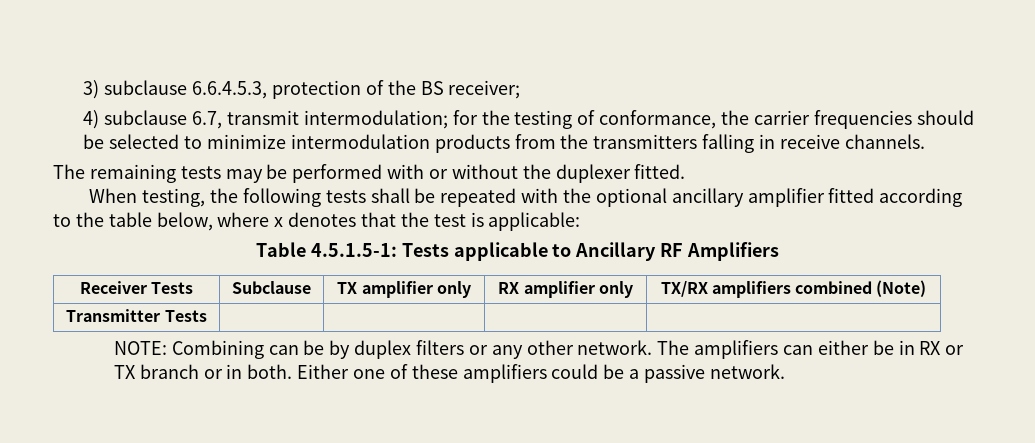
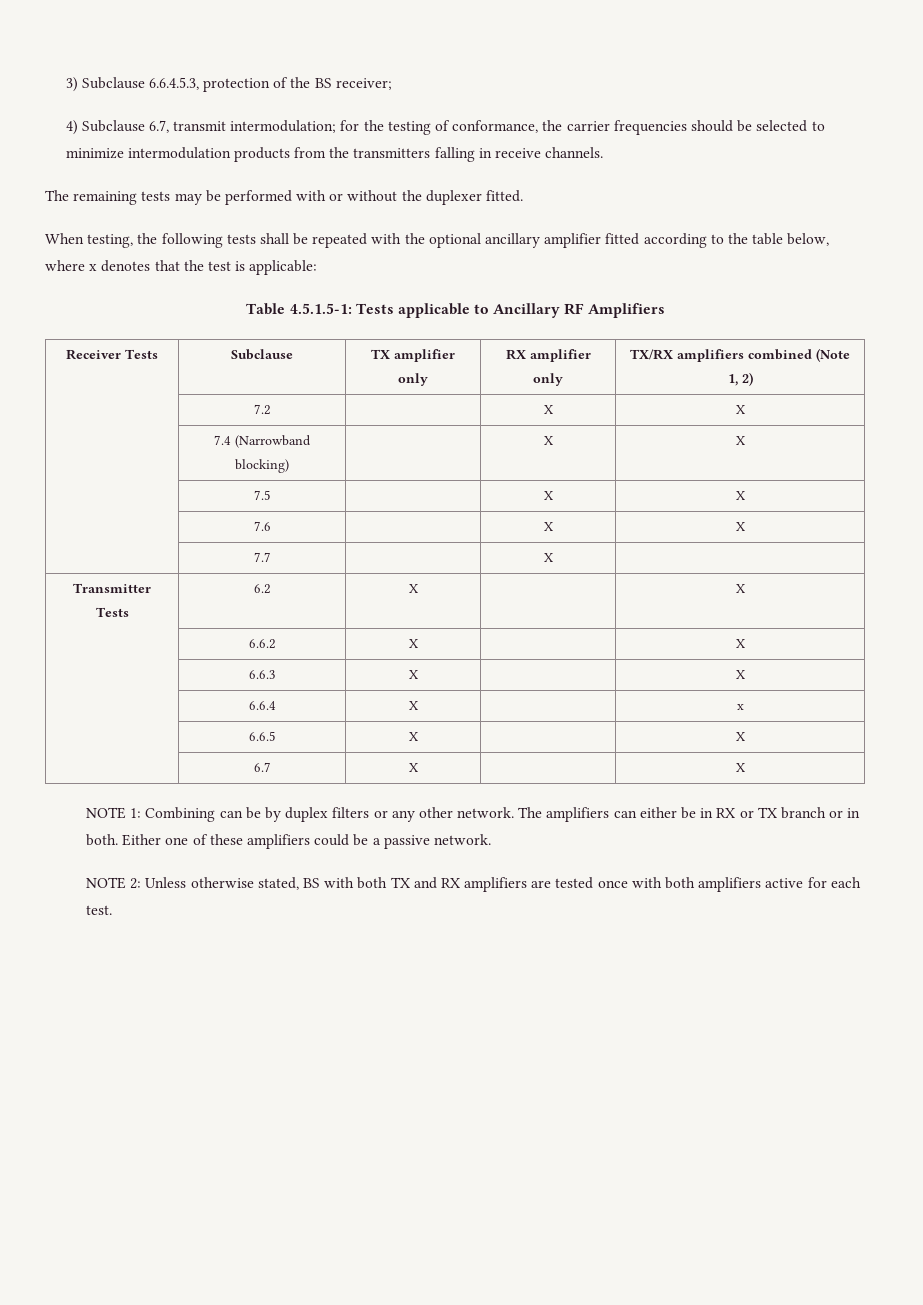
- 3) subclause 6.6.4.5.3, protection of the BS receiver;
+ 3) Subclause 6.6.4.5.3, protection of the BS receiver;
- 4) subclause 6.7, transmit intermodulation; for the testing of conformance, the carrier frequencies should be selected to minimize intermodulation products from the transmitters falling in receive channels.
+ 4) Subclause 6.7, transmit intermodulation; for the testing of conformance, the carrier frequencies should be selected to minimize intermodulation products from the transmitters falling in receive channels.
- Receiver Tests | Subclause | TX amplifier only | RX amplifier only | TX/RX amplifiers combined (Note)
- Transmitter Tests | | | |
- NOTE: Combining can be by duplex filters or any other network.
+ Receiver Tests | Subclause | TX amplifier only | RX amplifier only | TX/RX amplifiers combined (Note 1, 2)
+ | 7.2 | | X | X
+ | 7.4 (Narrowband blocking) | | X | X
+ | 7.5 | | X | X
+ | 7.6 | | X | X
+ | 7.7 | | X |
+ Transmitter Tests | 6.2 | X | | X
+ | 6.6.2 | X | | X
+ | 6.6.3 | X | | X
+ | 6.6.4 | X | | x
+ | 6.6.5 | X | | X
+ | 6.7 | X | | X
+ NOTE 1: Combining can be by duplex filters or any other network.
+ NOTE 2: Unless otherwise stated, BS with both TX and RX amplifiers are tested once with both amplifiers active for each test.

